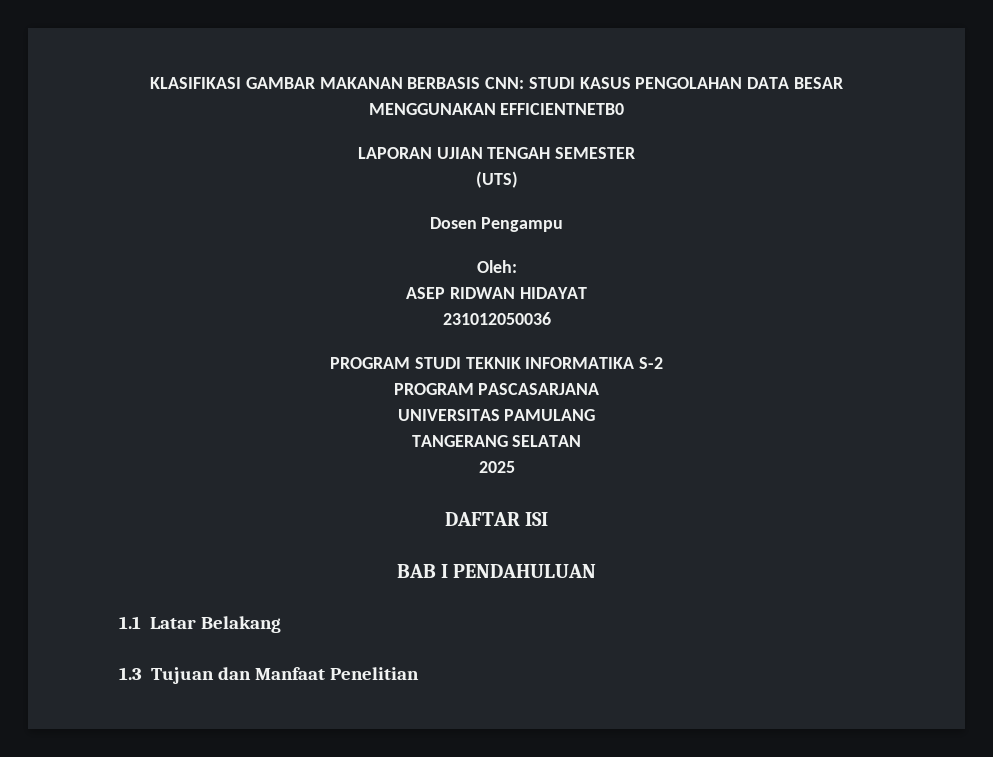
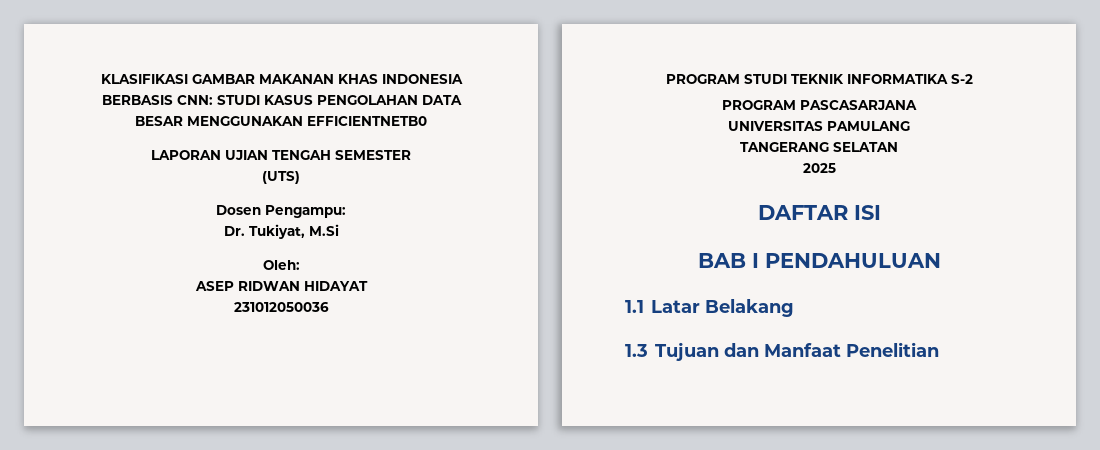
- KLASIFIKASI GAMBAR MAKANAN BERBASIS CNN: STUDI KASUS PENGOLAHAN DATA BESAR MENGGUNAKAN EFFICIENTNETB0
+ KLASIFIKASI GAMBAR MAKANAN KHAS INDONESIA BERBASIS CNN: STUDI KASUS PENGOLAHAN DATA BESAR MENGGUNAKAN EFFICIENTNETB0
- Dosen Pengampu
+ Dosen Pengampu:
+ Dr. Tukiyat, M.Si

